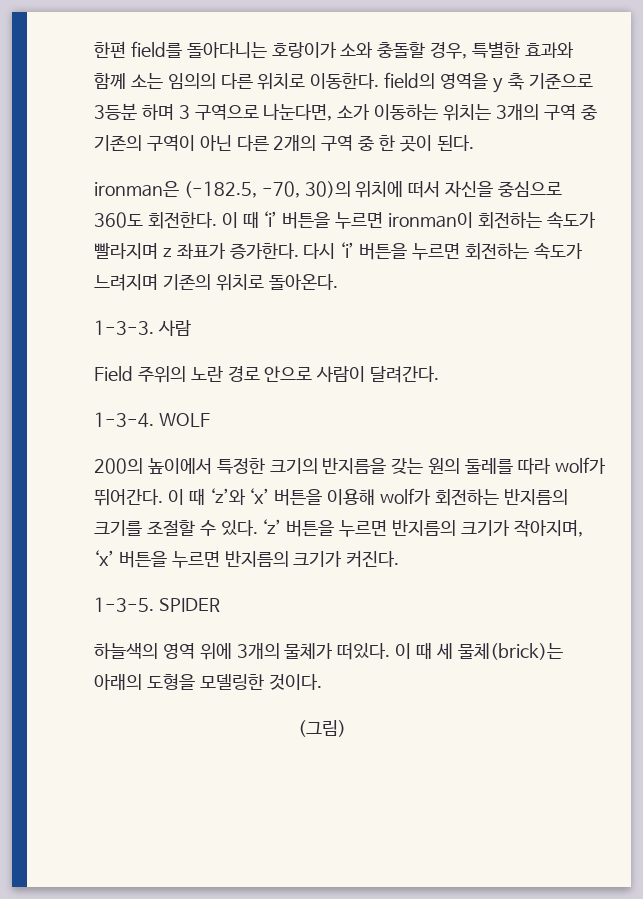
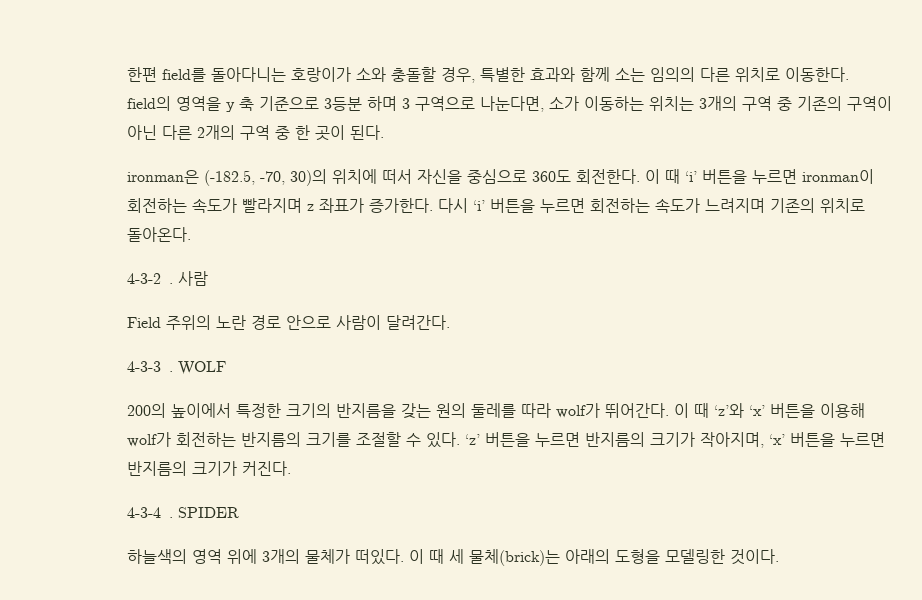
- 1-3-3.
+ 4-3-2 .
- 1-3-4.
+ 4-3-3 .
- 1-3-5.
+ 4-3-4 .
- (그림)

